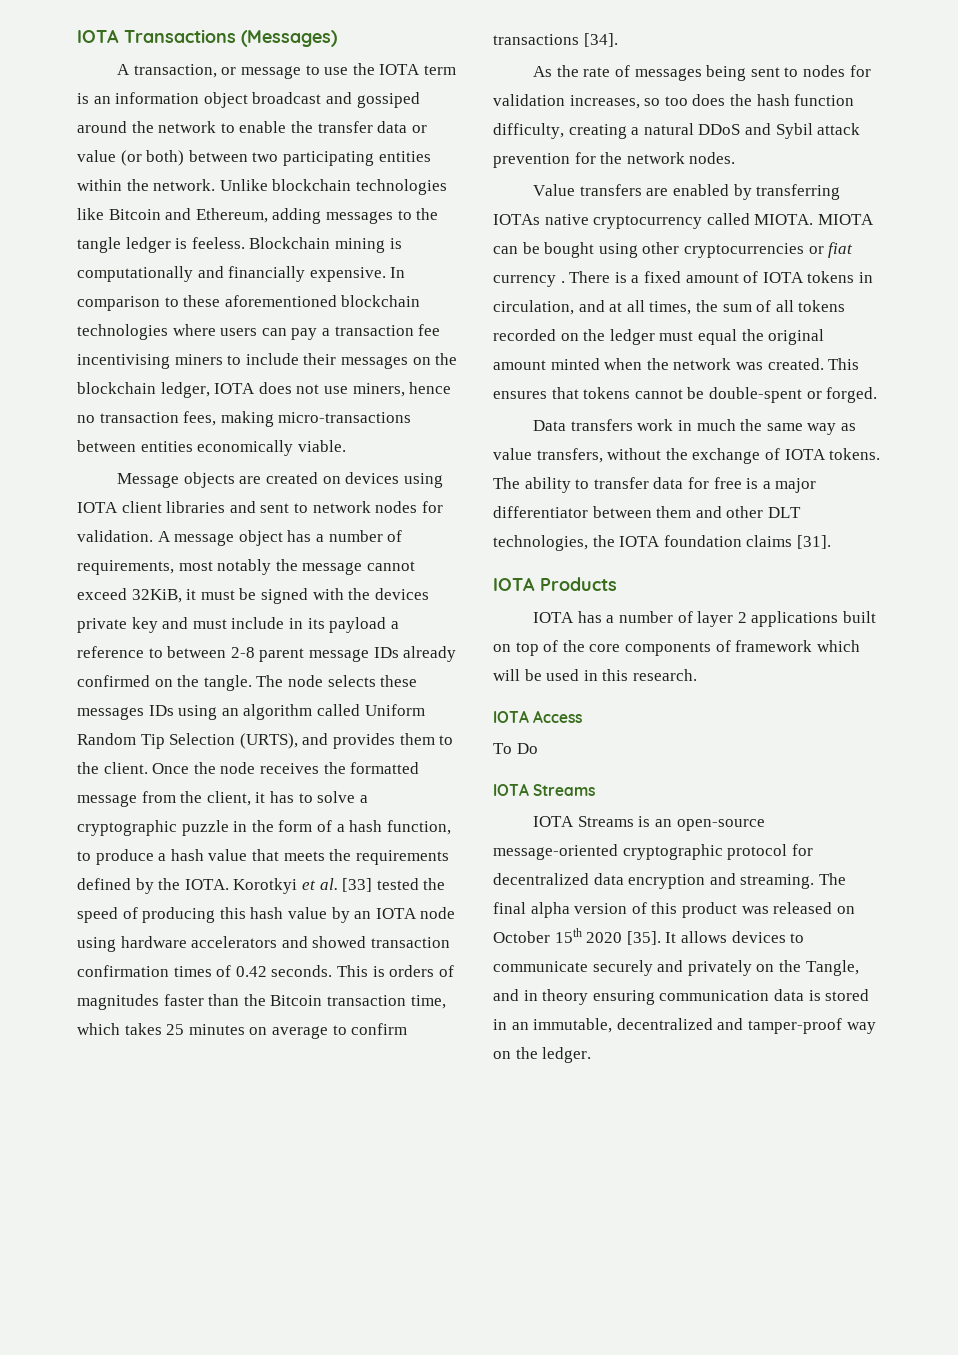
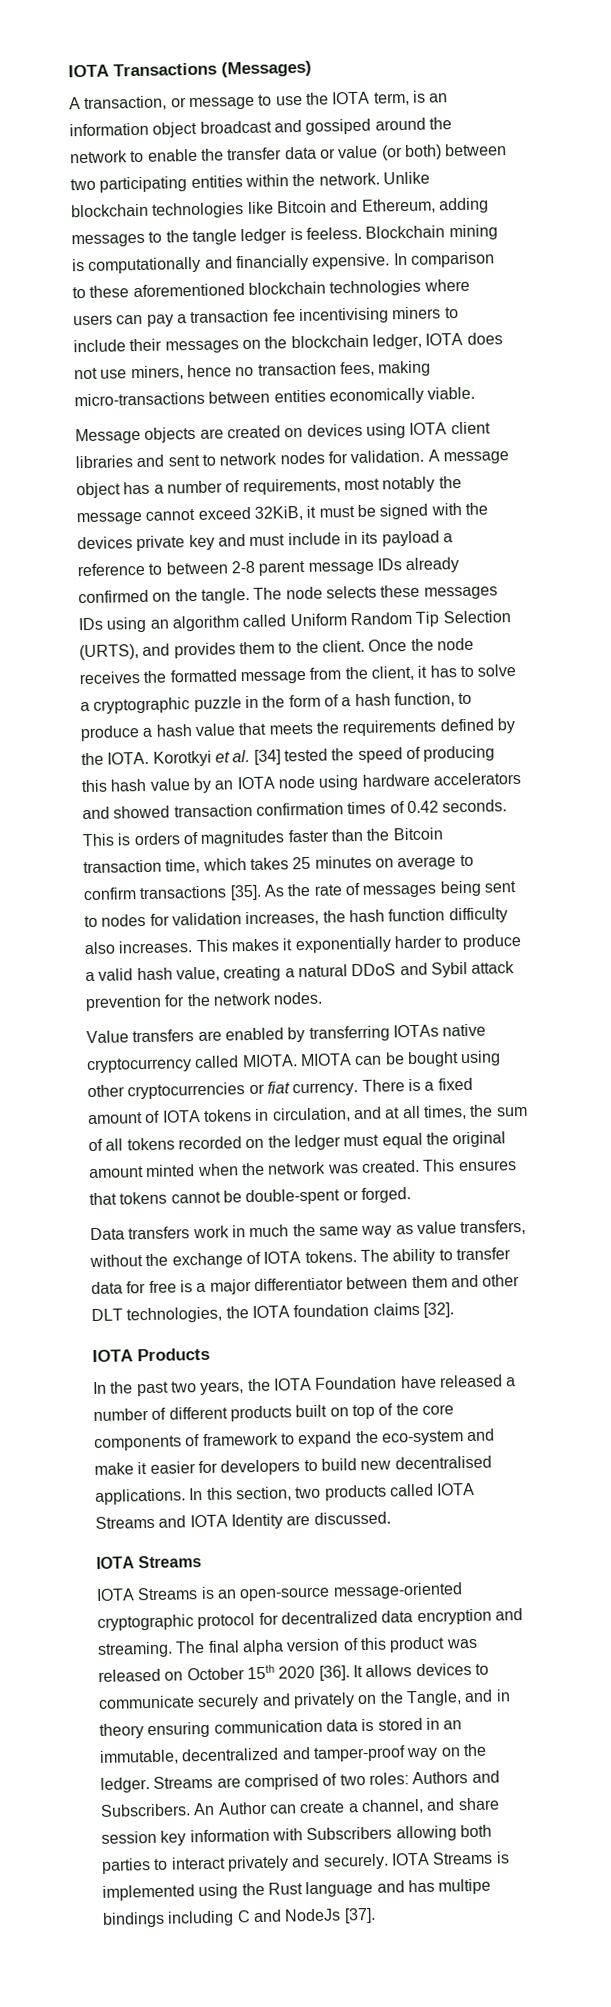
- A transaction, or message to use the IOTA term is an information object broadcast and gossiped around the network to enable the transfer data or value (or both) between two participating entities within the network.
+ A transaction, or message to use the IOTA term, is an information object broadcast and gossiped around the network to enable the transfer data or value (or both) between two participating entities within the network.
- Korotkyi et al. [33] tested the speed of producing this hash value by an IOTA node using hardware accelerators and showed transaction confirmation times of 0.42 seconds.
+ Korotkyi et al. [34] tested the speed of producing this hash value by an IOTA node using hardware accelerators and showed transaction confirmation times of 0.42 seconds.
- This is orders of magnitudes faster than the Bitcoin transaction time, which takes 25 minutes on average to confirm transactions [34].
- As the rate of messages being sent to nodes for validation increases, so too does the hash function difficulty, creating a natural DDoS and Sybil attack prevention for the network nodes.
+ This is orders of magnitudes faster than the Bitcoin transaction time, which takes 25 minutes on average to confirm transactions [35]. As the rate of messages being sent to nodes for validation increases, the hash function difficulty also increases. This makes it exponentially harder to produce a valid hash value, creating a natural DDoS and Sybil attack prevention for the network nodes.
- MIOTA can be bought using other cryptocurrencies or fiat currency .
+ MIOTA can be bought using other cryptocurrencies or fiat currency.
- The ability to transfer data for free is a major differentiator between them and other DLT technologies, the IOTA foundation claims [31].
+ The ability to transfer data for free is a major differentiator between them and other DLT technologies, the IOTA foundation claims [32].
- IOTA has a number of layer 2 applications built on top of the core components of framework which will be used in this research.
- IOTA Access
- To Do
+ In the past two years, the IOTA Foundation have released a number of different products built on top of the core components of framework to expand the eco-system and make it easier for developers to build new decentralised applications. In this section, two products called IOTA Streams and IOTA Identity are discussed.
- The final alpha version of this product was released on October 15th 2020 [35].
+ The final alpha version of this product was released on October 15th 2020 [36].
+ Streams are comprised of two roles: Authors and Subscribers. An Author can create a channel, and share session key information with Subscribers allowing both parties to interact privately and securely. IOTA Streams is implemented using the Rust language and has multipe bindings including C and NodeJs [37].

